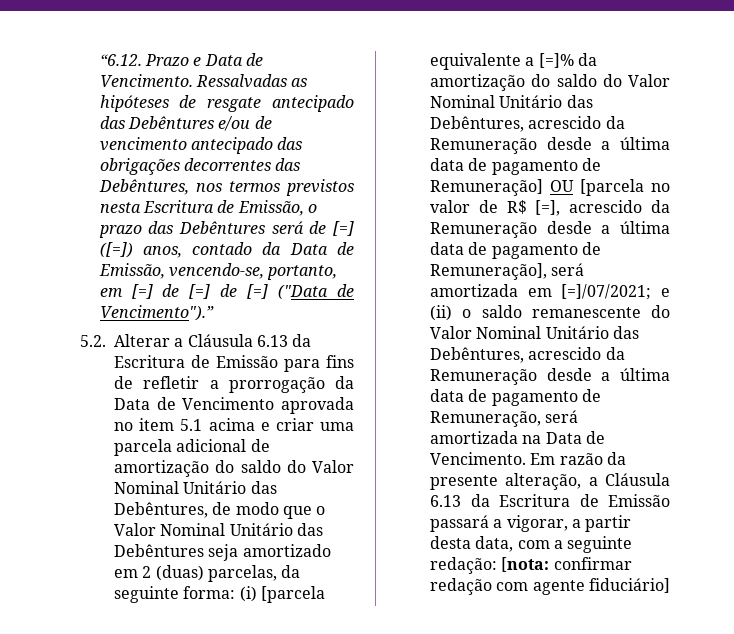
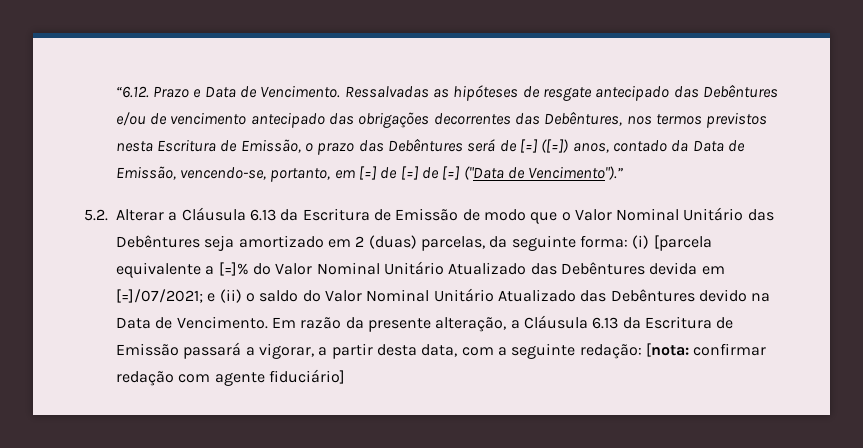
- 5.2. Alterar a Cláusula 6.13 da Escritura de Emissão para fins de refletir a prorrogação da Data de Vencimento aprovada no item 5.1 acima e criar uma parcela adicional de amortização do saldo do Valor Nominal Unitário das Debêntures, de modo que o Valor Nominal Unitário das Debêntures seja amortizado em 2 (duas) parcelas, da seguinte forma: (i) [parcela equivalente a [=]% da amortização do saldo do Valor Nominal Unitário das Debêntures, acrescido da Remuneração desde a última data de pagamento de Remuneração] OU [parcela no valor de R$ [=], acrescido da Remuneração desde a última data de pagamento de Remuneração], será amortizada em [=]/07/2021; e (ii) o saldo remanescente do Valor Nominal Unitário das Debêntures, acrescido da Remuneração desde a última data de pagamento de Remuneração, será amortizada na Data de Vencimento.
+ 5.2. Alterar a Cláusula 6.13 da Escritura de Emissão de modo que o Valor Nominal Unitário das Debêntures seja amortizado em 2 (duas) parcelas, da seguinte forma: (i) [parcela equivalente a [=]% do Valor Nominal Unitário Atualizado das Debêntures devida em [=]/07/2021; e (ii) o saldo do Valor Nominal Unitário Atualizado das Debêntures devido na Data de Vencimento.

